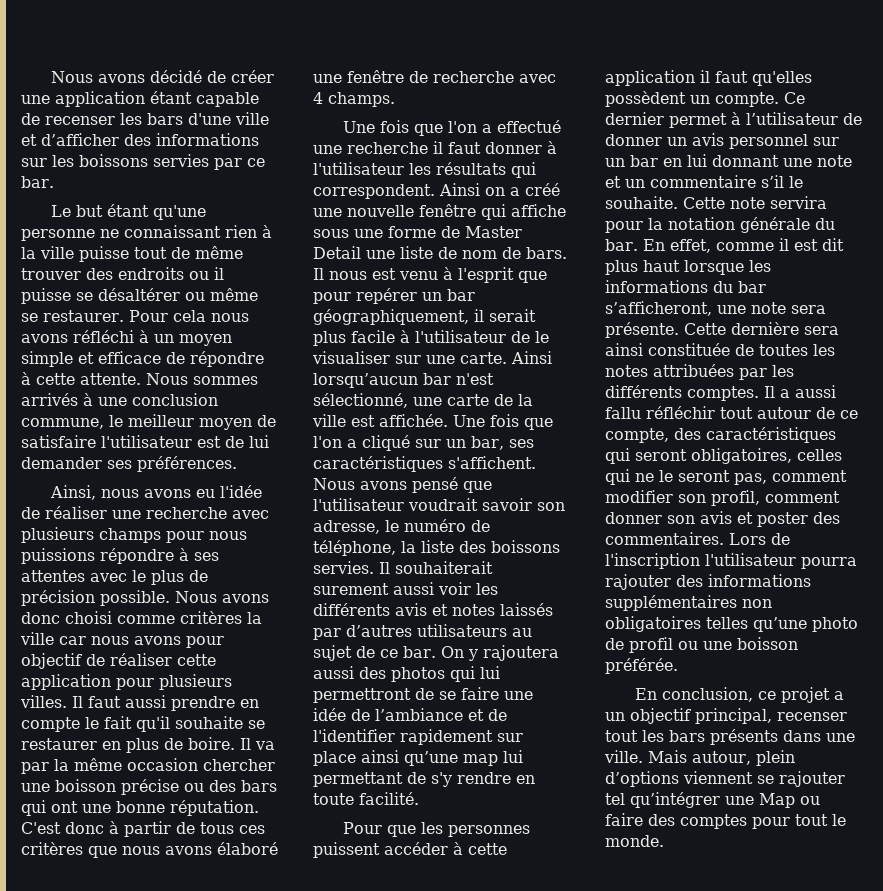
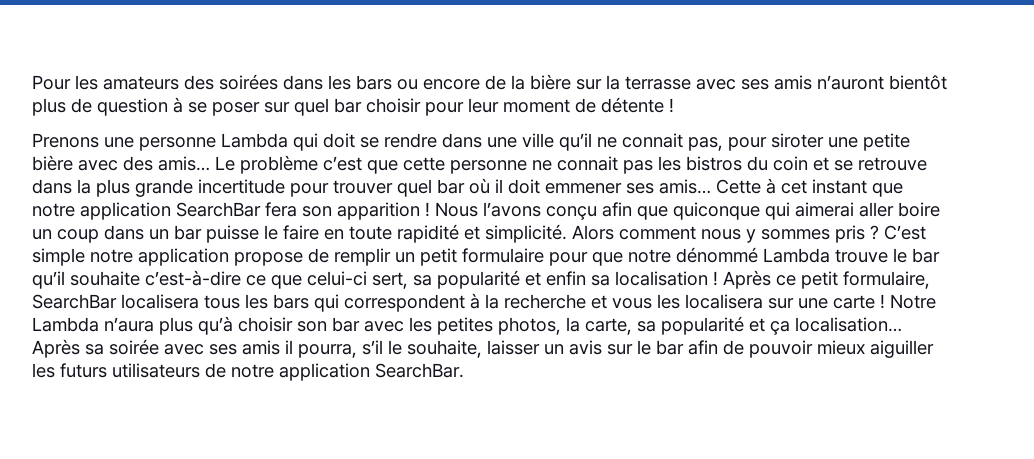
- Nous avons décidé de créer une application étant capable de recenser les bars d'une ville et d’afficher des informations sur les boissons servies par ce bar.
- Le but étant qu'une personne ne connaissant rien à la ville puisse tout de même trouver des endroits ou il puisse se désaltérer ou même se restaurer. Pour cela nous avons réfléchi à un moyen simple et efficace de répondre à cette attente. Nous sommes arrivés à une conclusion commune, le meilleur moyen de satisfaire l'utilisateur est de lui demander ses préférences.
- Ainsi, nous avons eu l'idée de réaliser une recherche avec plusieurs champs pour nous puissions répondre à ses attentes avec le plus de précision possible. Nous avons donc choisi comme critères la ville car nous avons pour objectif de réaliser cette application pour plusieurs villes. Il faut aussi prendre en compte le fait qu'il souhaite se restaurer en plus de boire. Il va par la même occasion chercher une boisson précise ou des bars qui ont une bonne réputation. C'est donc à partir de tous ces critères que nous avons élaboré une fenêtre de recherche avec 4 champs.
- Une fois que l'on a effectué une recherche il faut donner à l'utilisateur les résultats qui correspondent. Ainsi on a créé une nouvelle fenêtre qui affiche sous une forme de Master Detail une liste de nom de bars. Il nous est venu à l'esprit que pour repérer un bar géographiquement, il serait plus facile à l'utilisateur de le visualiser sur une carte. Ainsi lorsqu’aucun bar n'est sélectionné, une carte de la ville est affichée. Une fois que l'on a cliqué sur un bar, ses caractéristiques s'affichent. Nous avons pensé que l'utilisateur voudrait savoir son adresse, le numéro de téléphone, la liste des boissons servies. Il souhaiterait surement aussi voir les différents avis et notes laissés par d’autres utilisateurs au sujet de ce bar. On y rajoutera aussi des photos qui lui permettront de se faire une idée de l’ambiance et de l'identifier rapidement sur place ainsi qu’une map lui permettant de s'y rendre en toute facilité.
- Pour que les personnes puissent accéder à cette application il faut qu'elles possèdent un compte. Ce dernier permet à l’utilisateur de donner un avis personnel sur un bar en lui donnant une note et un commentaire s’il le souhaite. Cette note servira pour la notation générale du bar. En effet, comme il est dit plus haut lorsque les informations du bar s’afficheront, une note sera présente. Cette dernière sera ainsi constituée de toutes les notes attribuées par les différents comptes. Il a aussi fallu réfléchir tout autour de ce compte, des caractéristiques qui seront obligatoires, celles qui ne le seront pas, comment modifier son profil, comment donner son avis et poster des commentaires. Lors de l'inscription l'utilisateur pourra rajouter des informations supplémentaires non obligatoires telles qu’une photo de profil ou une boisson préférée.
- En conclusion, ce projet a un objectif principal, recenser tout les bars présents dans une ville. Mais autour, plein d’options viennent se rajouter tel qu’intégrer une Map ou faire des comptes pour tout le monde.
+ Pour les amateurs des soirées dans les bars ou encore de la bière sur la terrasse avec ses amis n’auront bientôt plus de question à se poser sur quel bar choisir pour leur moment de détente !
+ Prenons une personne Lambda qui doit se rendre dans une ville qu’il ne connait pas, pour siroter une petite bière avec des amis… Le problème c’est que cette personne ne connait pas les bistros du coin et se retrouve dans la plus grande incertitude pour trouver quel bar où il doit emmener ses amis… Cette à cet instant que notre application SearchBar fera son apparition ! Nous l’avons conçu afin que quiconque qui aimerai aller boire un coup dans un bar puisse le faire en toute rapidité et simplicité. Alors comment nous y sommes pris ? C’est simple notre application propose de remplir un petit formulaire pour que notre dénommé Lambda trouve le bar qu’il souhaite c’est-à-dire ce que celui-ci sert, sa popularité et enfin sa localisation ! Après ce petit formulaire, SearchBar localisera tous les bars qui correspondent à la recherche et vous les localisera sur une carte ! Notre Lambda n’aura plus qu’à choisir son bar avec les petites photos, la carte, sa popularité et ça localisation… Après sa soirée avec ses amis il pourra, s’il le souhaite, laisser un avis sur le bar afin de pouvoir mieux aiguiller les futurs utilisateurs de notre application SearchBar.

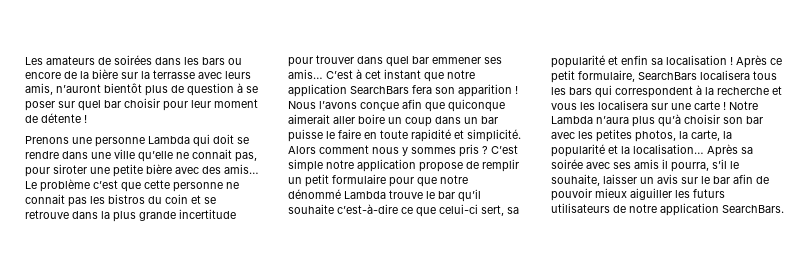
- Pour les amateurs des soirées dans les bars ou encore de la bière sur la terrasse avec ses amis n’auront bientôt plus de question à se poser sur quel bar choisir pour leur moment de détente !
+ Les amateurs de soirées dans les bars ou encore de la bière sur la terrasse avec leurs amis, n’auront bientôt plus de question à se poser sur quel bar choisir pour leur moment de détente !
- Prenons une personne Lambda qui doit se rendre dans une ville qu’il ne connait pas, pour siroter une petite bière avec des amis…
+ Prenons une personne Lambda qui doit se rendre dans une ville qu’elle ne connait pas, pour siroter une petite bière avec des amis…
- Le problème c’est que cette personne ne connait pas les bistros du coin et se retrouve dans la plus grande incertitude pour trouver quel bar où il doit emmener ses amis…
+ Le problème c’est que cette personne ne connait pas les bistros du coin et se retrouve dans la plus grande incertitude pour trouver dans quel bar emmener ses amis…
- Cette à cet instant que notre application SearchBar fera son apparition !
+ C’est à cet instant que notre application SearchBars fera son apparition !
- Nous l’avons conçu afin que quiconque qui aimerai aller boire un coup dans un bar puisse le faire en toute rapidité et simplicité.
+ Nous l’avons conçue afin que quiconque aimerait aller boire un coup dans un bar puisse le faire en toute rapidité et simplicité.
- Après ce petit formulaire, SearchBar localisera tous les bars qui correspondent à la recherche et vous les localisera sur une carte !
+ Après ce petit formulaire, SearchBars localisera tous les bars qui correspondent à la recherche et vous les localisera sur une carte !
- Notre Lambda n’aura plus qu’à choisir son bar avec les petites photos, la carte, sa popularité et ça localisation…
+ Notre Lambda n’aura plus qu’à choisir son bar avec les petites photos, la carte, la popularité et la localisation…
- Après sa soirée avec ses amis il pourra, s’il le souhaite, laisser un avis sur le bar afin de pouvoir mieux aiguiller les futurs utilisateurs de notre application SearchBar.
+ Après sa soirée avec ses amis il pourra, s’il le souhaite, laisser un avis sur le bar afin de pouvoir mieux aiguiller les futurs utilisateurs de notre application SearchBars.

